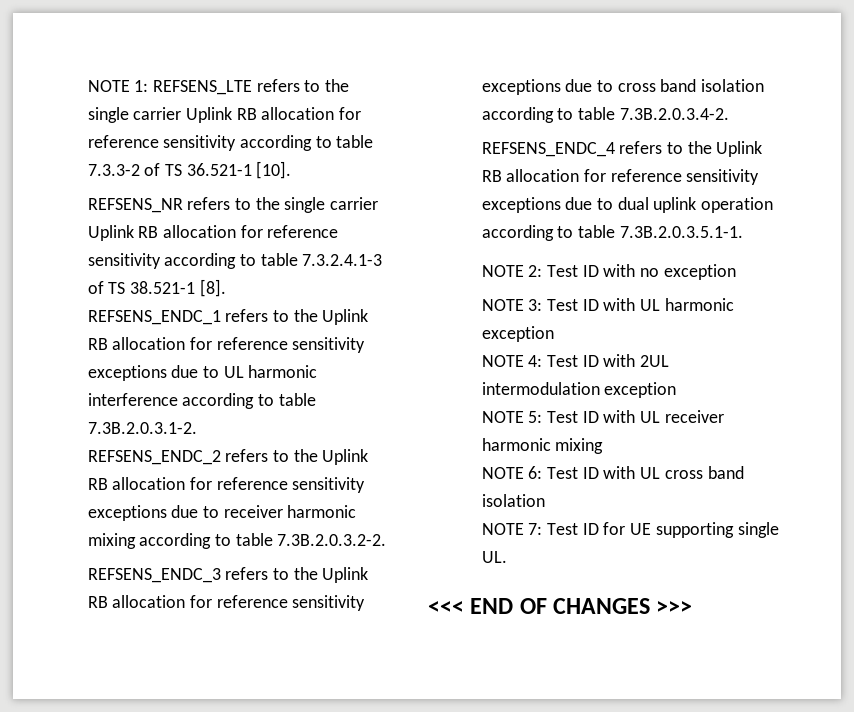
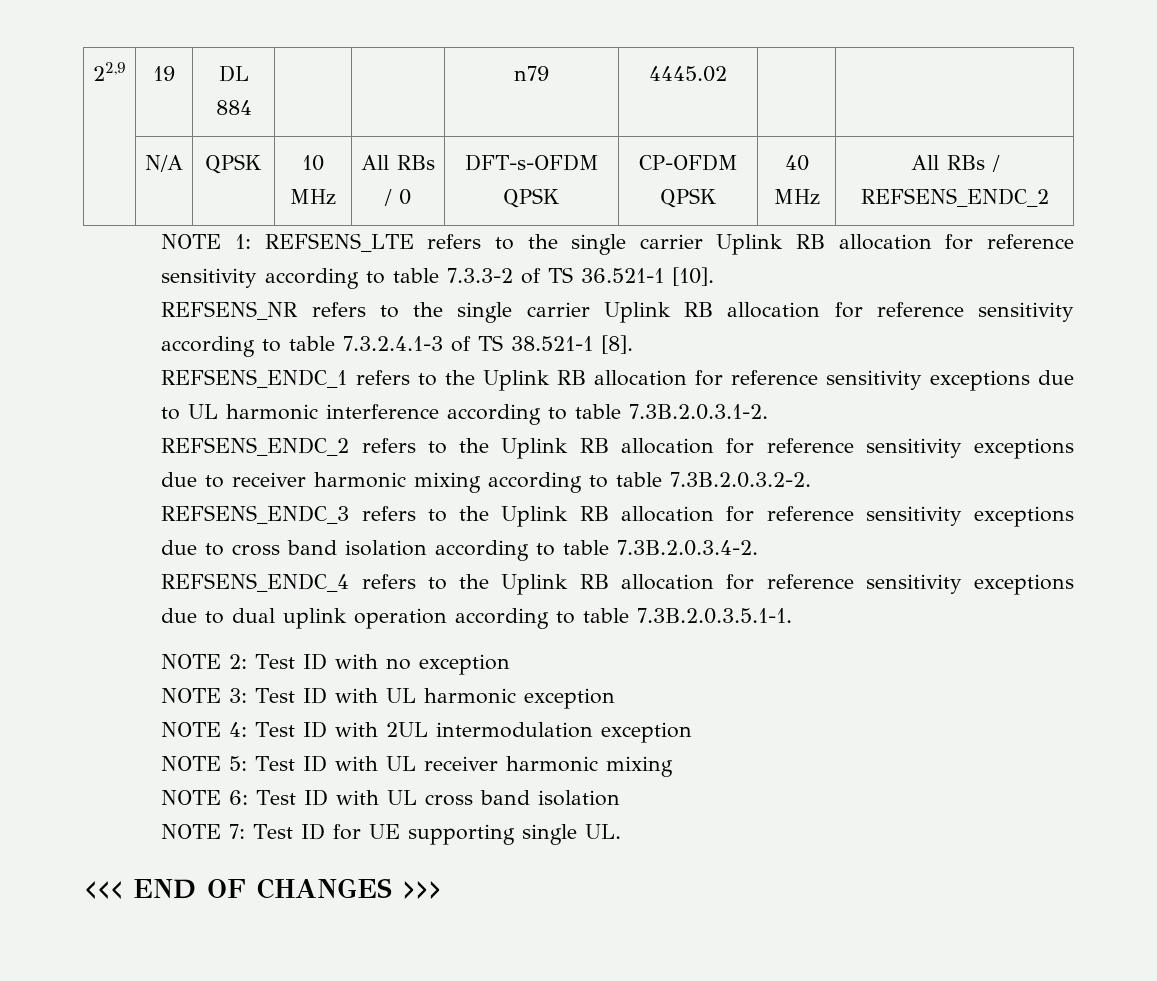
+ 22,9 | 19 | DL 884 | | | n79 | 4445.02 | |
+ | N/A | QPSK | 10 MHz | All RBs / 0 | DFT-s-OFDM QPSK | CP-OFDM QPSK | 40 MHz | All RBs / REFSENS_ENDC_2

